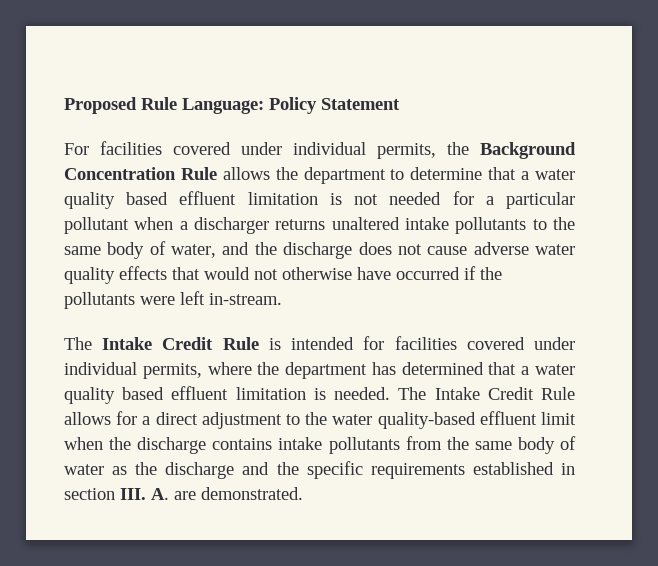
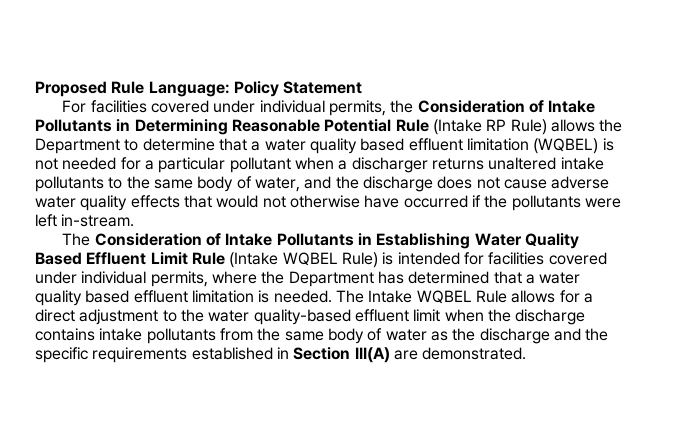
- For facilities covered under individual permits, the Background Concentration Rule allows the department to determine that a water quality based effluent limitation is not needed for a particular pollutant when a discharger returns unaltered intake pollutants to the same body of water, and the discharge does not cause adverse water quality effects that would not otherwise have occurred if the pollutants were left in-stream.
+ For facilities covered under individual permits, the Consideration of Intake Pollutants in Determining Reasonable Potential Rule (Intake RP Rule) allows the Department to determine that a water quality based effluent limitation (WQBEL) is not needed for a particular pollutant when a discharger returns unaltered intake pollutants to the same body of water, and the discharge does not cause adverse water quality effects that would not otherwise have occurred if the pollutants were left in-stream.
- The Intake Credit Rule is intended for facilities covered under individual permits, where the department has determined that a water quality based effluent limitation is needed.
+ The Consideration of Intake Pollutants in Establishing Water Quality Based Effluent Limit Rule (Intake WQBEL Rule) is intended for facilities covered under individual permits, where the Department has determined that a water quality based effluent limitation is needed.
- The Intake Credit Rule allows for a direct adjustment to the water quality-based effluent limit when the discharge contains intake pollutants from the same body of water as the discharge and the specific requirements established in section III. A. are demonstrated.
+ The Intake WQBEL Rule allows for a direct adjustment to the water quality-based effluent limit when the discharge contains intake pollutants from the same body of water as the discharge and the specific requirements established in Section III(A) are demonstrated.

